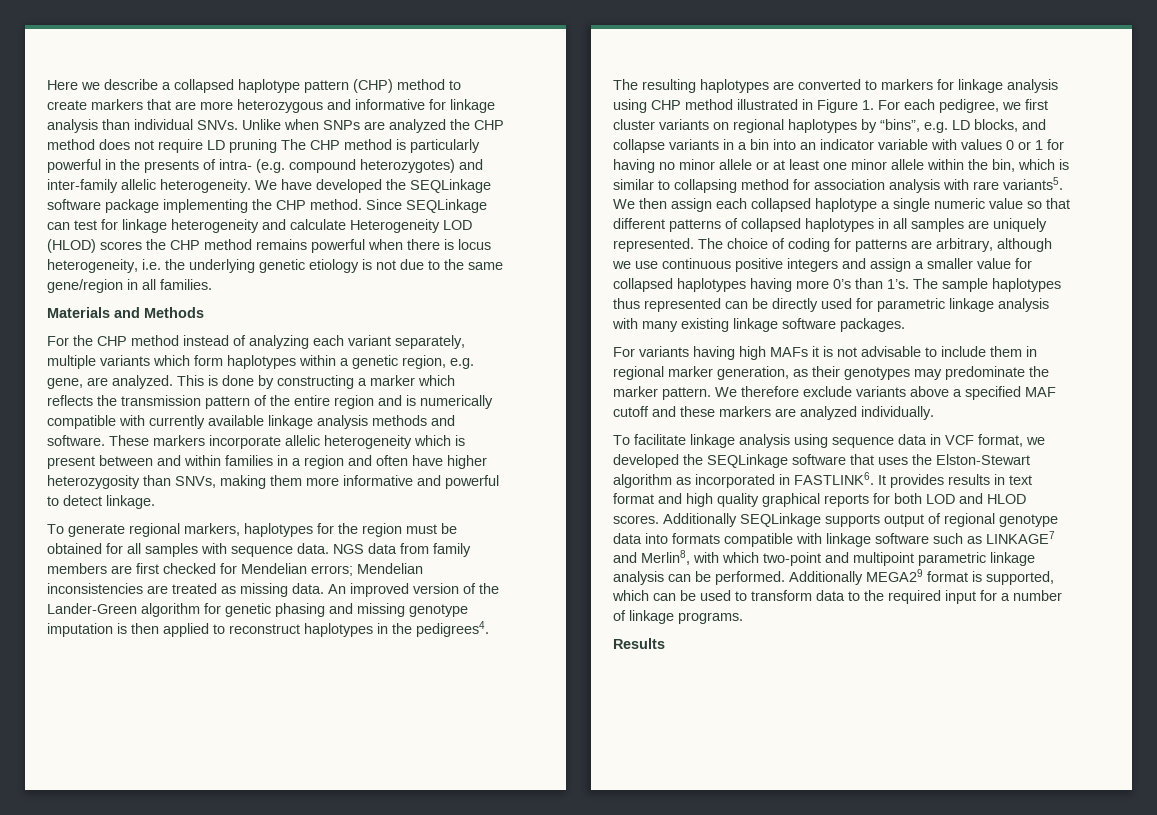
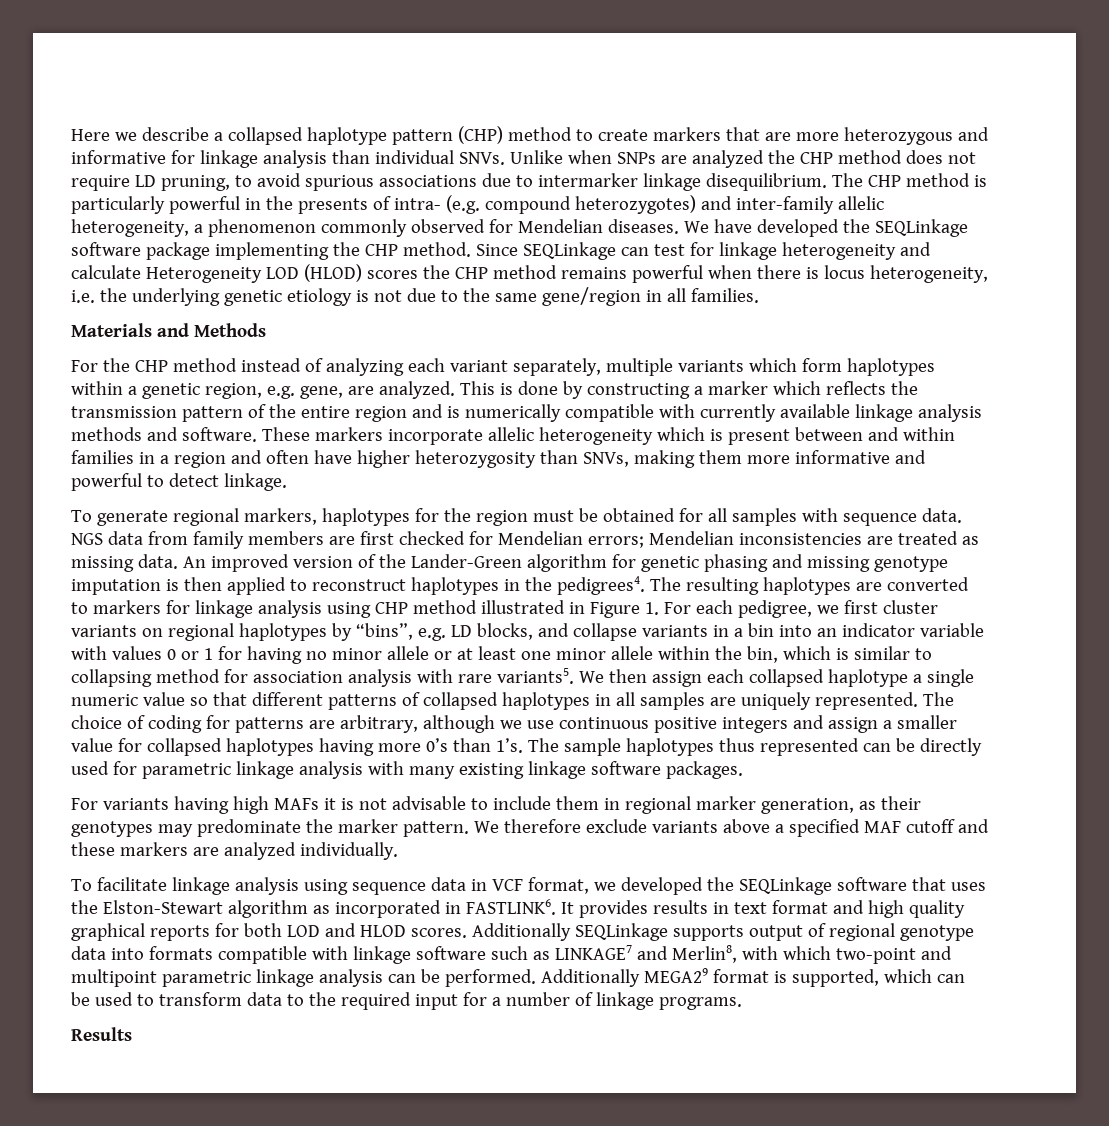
- Unlike when SNPs are analyzed the CHP method does not require LD pruning The CHP method is particularly powerful in the presents of intra- (e.g. compound heterozygotes) and inter-family allelic heterogeneity.
+ Unlike when SNPs are analyzed the CHP method does not require LD pruning, to avoid spurious associations due to intermarker linkage disequilibrium. The CHP method is particularly powerful in the presents of intra- (e.g. compound heterozygotes) and inter-family allelic heterogeneity, a phenomenon commonly observed for Mendelian diseases.

